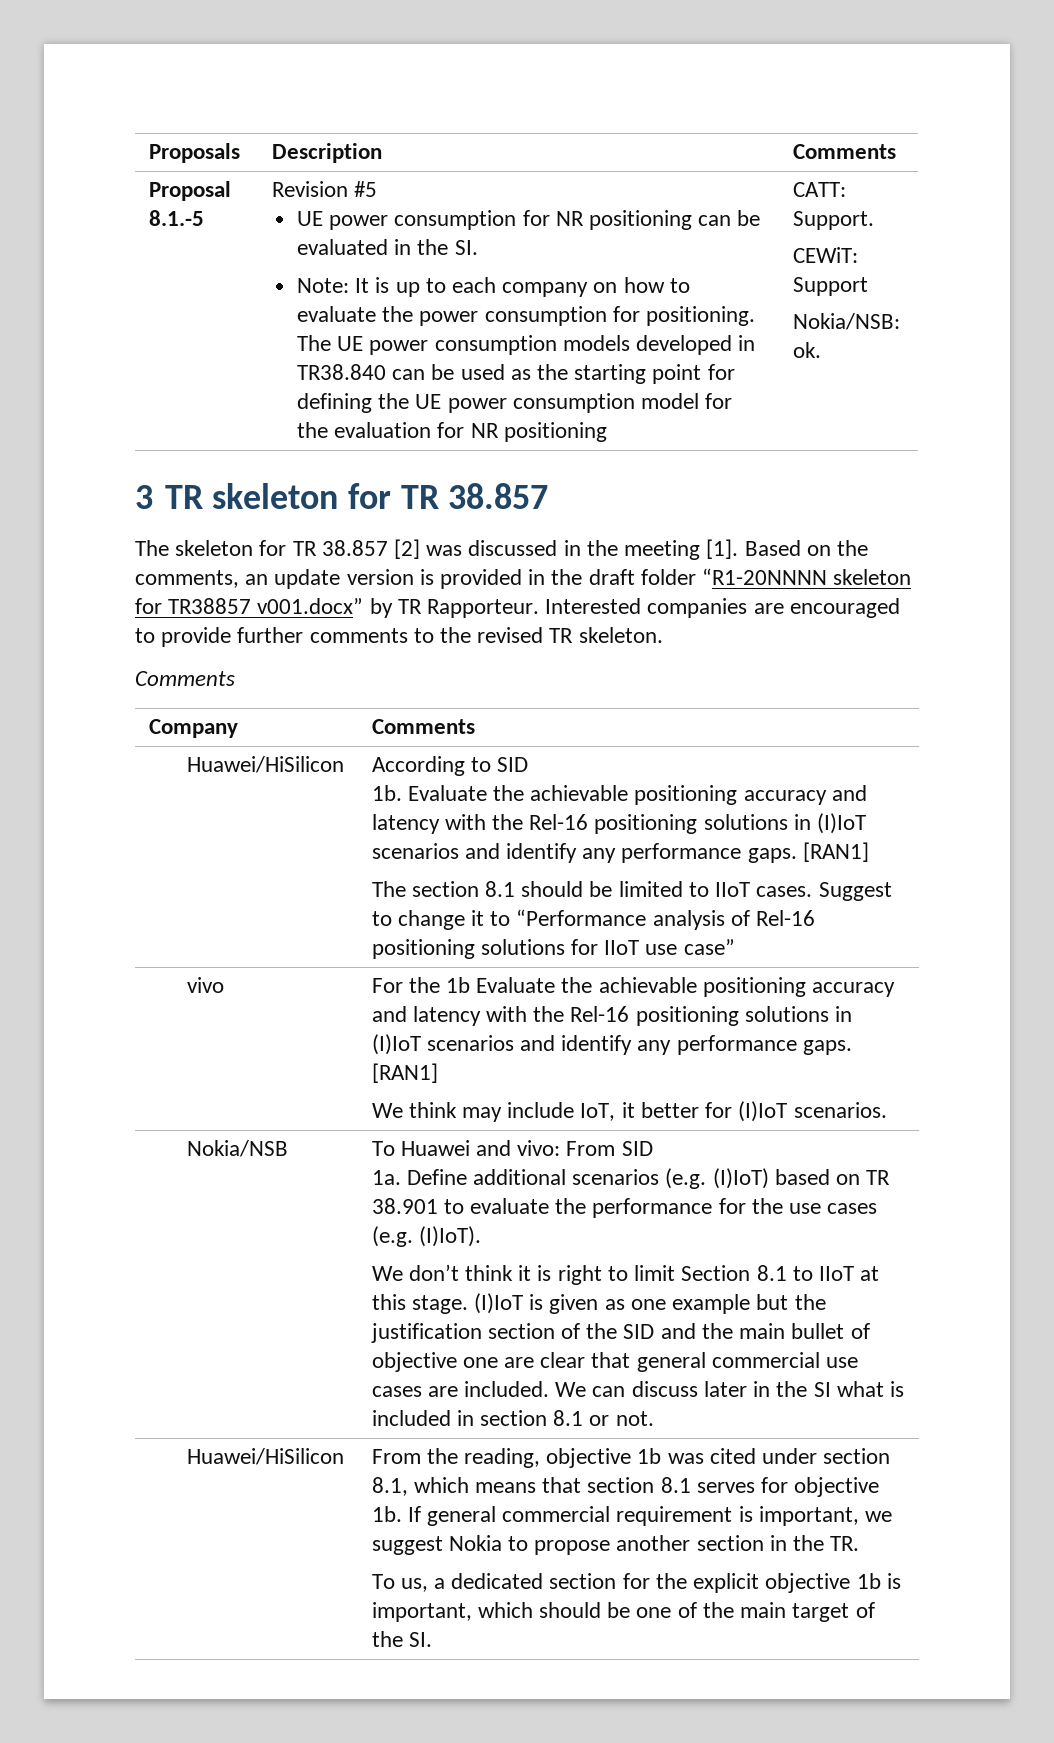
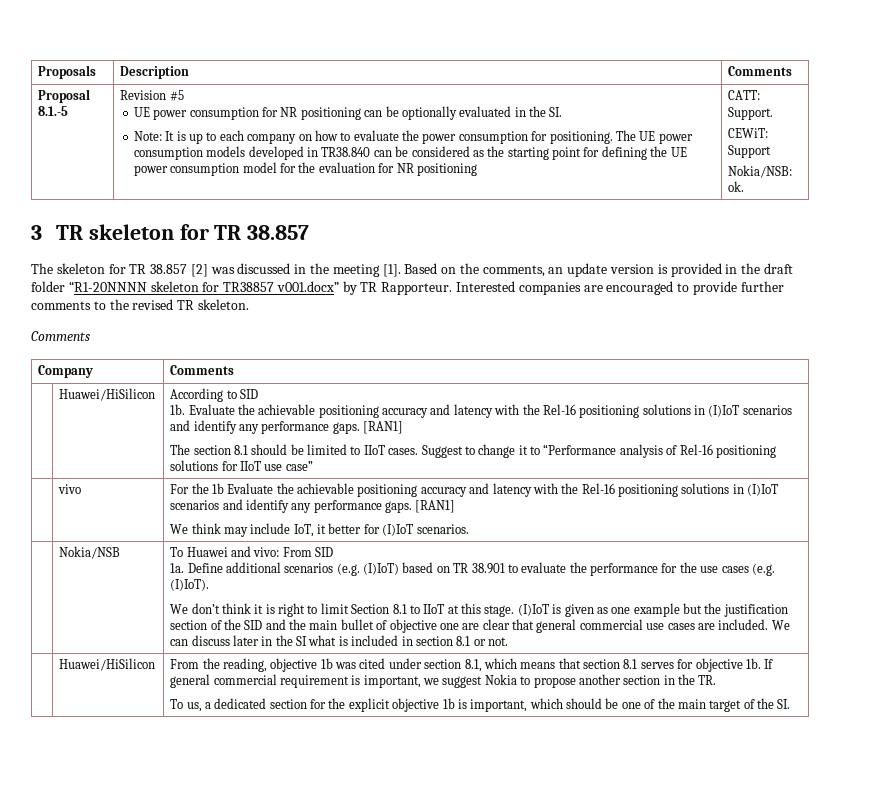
- UE power consumption for NR positioning can be evaluated in the SI.
+ UE power consumption for NR positioning can be optionally evaluated in the SI.
- The UE power consumption models developed in TR38.840 can be used as the starting point for defining the UE power consumption model for the evaluation for NR positioning
+ The UE power consumption models developed in TR38.840 can be considered as the starting point for defining the UE power consumption model for the evaluation for NR positioning

